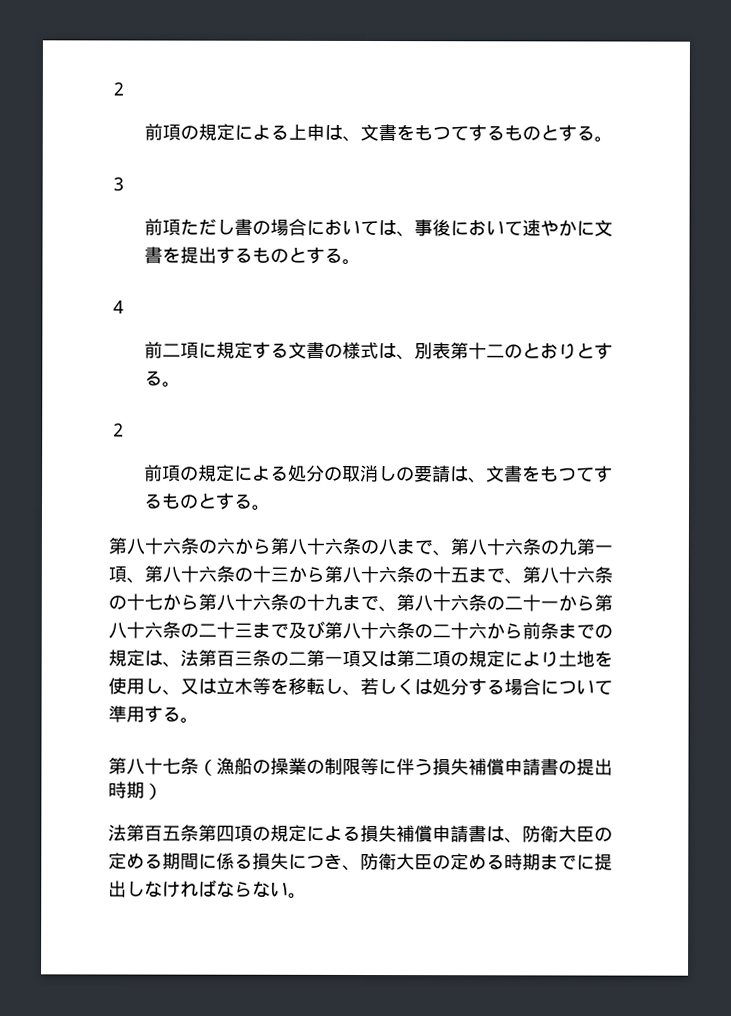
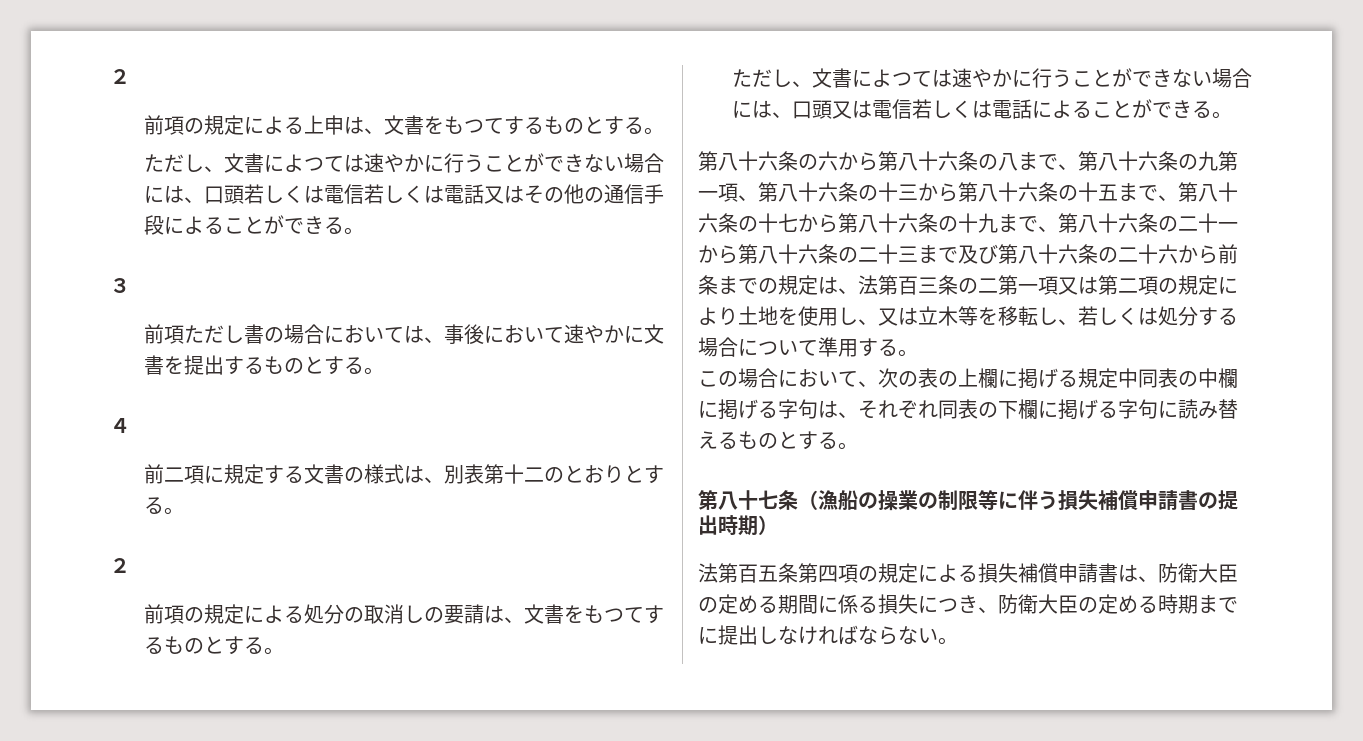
+ ただし、文書によつては速やかに行うことができない場合には、口頭若しくは電信若しくは電話又はその他の通信手段によることができる。
+ ただし、文書によつては速やかに行うことができない場合には、口頭又は電信若しくは電話によることができる。
+ この場合において、次の表の上欄に掲げる規定中同表の中欄に掲げる字句は、それぞれ同表の下欄に掲げる字句に読み替えるものとする。

